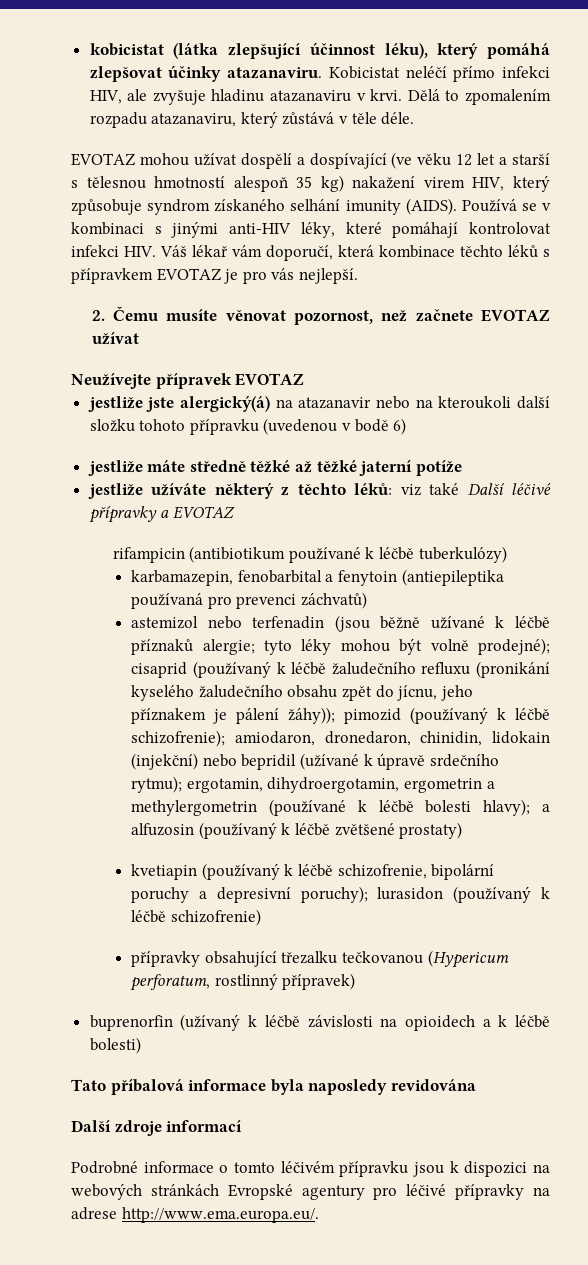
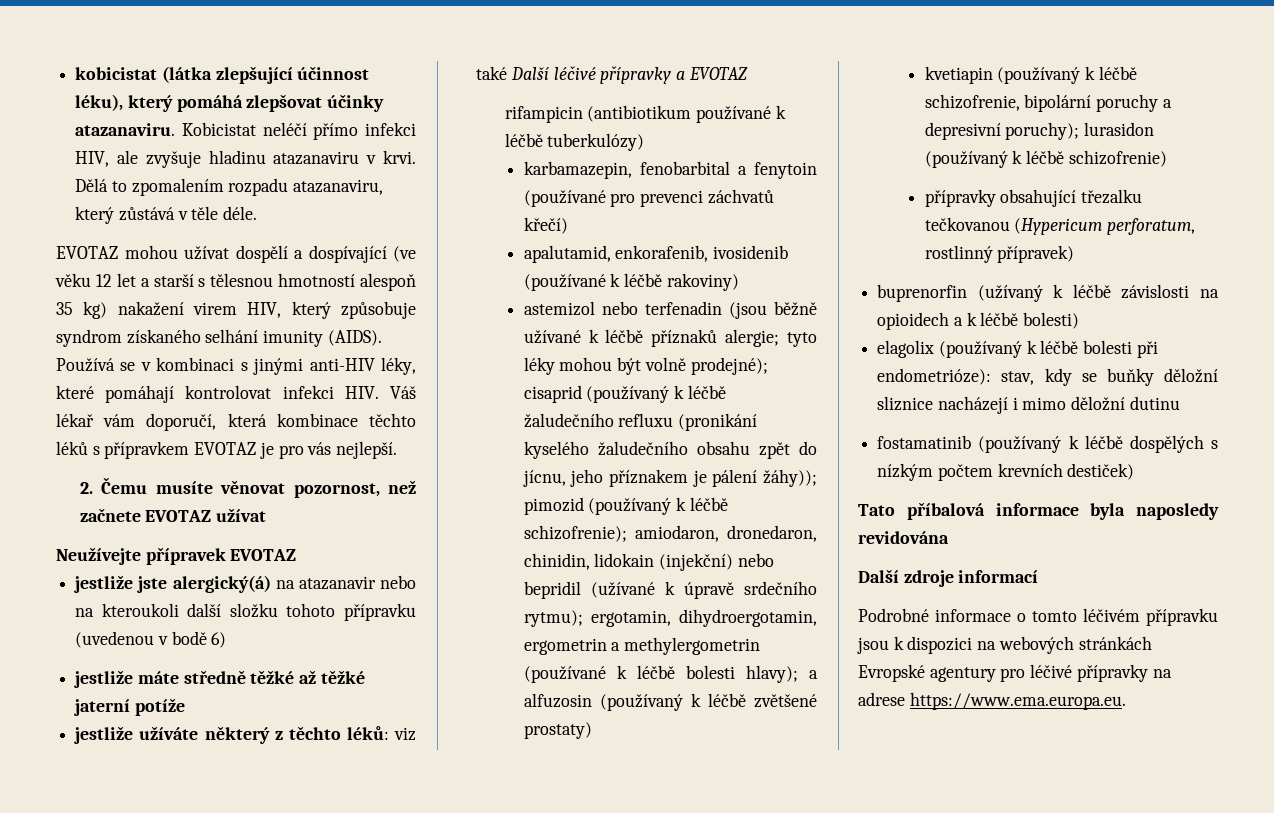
- karbamazepin, fenobarbital a fenytoin (antiepileptika používaná pro prevenci záchvatů)
+ karbamazepin, fenobarbital a fenytoin (používané pro prevenci záchvatů křečí)
+ apalutamid, enkorafenib, ivosidenib (používané k léčbě rakoviny)
+ elagolix (používaný k léčbě bolesti při endometrióze): stav, kdy se buňky děložní sliznice nacházejí i mimo děložní dutinu
+ fostamatinib (používaný k léčbě dospělých s nízkým počtem krevních destiček)
- Podrobné informace o tomto léčivém přípravku jsou k dispozici na webových stránkách Evropské agentury pro léčivé přípravky na adrese http://www.ema.europa.eu/.
+ Podrobné informace o tomto léčivém přípravku jsou k dispozici na webových stránkách Evropské agentury pro léčivé přípravky na adrese https://www.ema.europa.eu.

